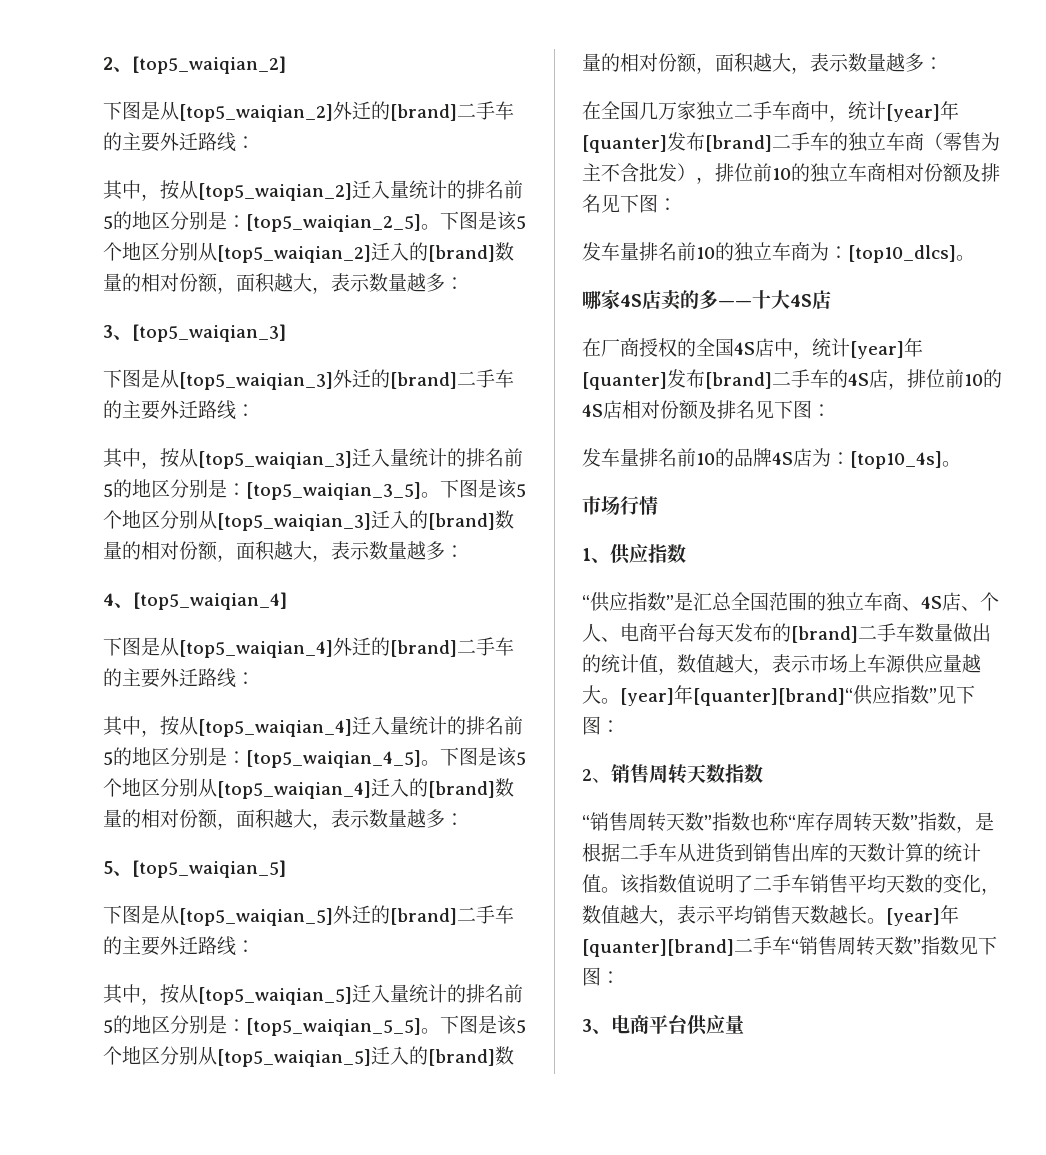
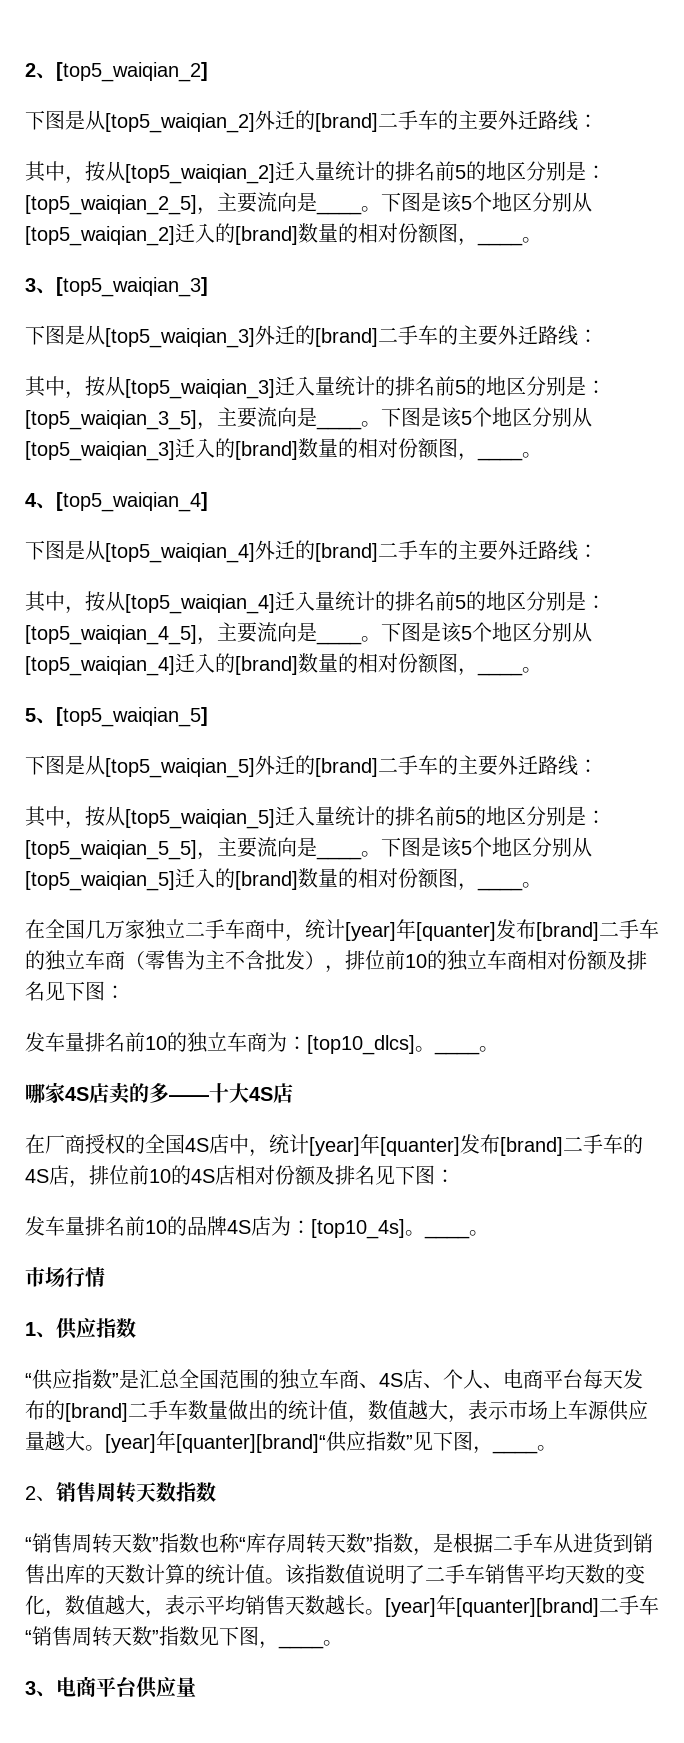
- 其中，按从[top5_waiqian_2]迁入量统计的排名前5的地区分别是：[top5_waiqian_2_5]。
+ 其中，按从[top5_waiqian_2]迁入量统计的排名前5的地区分别是：[top5_waiqian_2_5]，主要流向是____。
- 下图是该5个地区分别从[top5_waiqian_2]迁入的[brand]数量的相对份额，面积越大，表示数量越多：
+ 下图是该5个地区分别从[top5_waiqian_2]迁入的[brand]数量的相对份额图，____。
- 其中，按从[top5_waiqian_3]迁入量统计的排名前5的地区分别是：[top5_waiqian_3_5]。
+ 其中，按从[top5_waiqian_3]迁入量统计的排名前5的地区分别是：[top5_waiqian_3_5]，主要流向是____。
- 下图是该5个地区分别从[top5_waiqian_3]迁入的[brand]数量的相对份额，面积越大，表示数量越多：
+ 下图是该5个地区分别从[top5_waiqian_3]迁入的[brand]数量的相对份额图，____。
- 其中，按从[top5_waiqian_4]迁入量统计的排名前5的地区分别是：[top5_waiqian_4_5]。
+ 其中，按从[top5_waiqian_4]迁入量统计的排名前5的地区分别是：[top5_waiqian_4_5]，主要流向是____。
- 下图是该5个地区分别从[top5_waiqian_4]迁入的[brand]数量的相对份额，面积越大，表示数量越多：
+ 下图是该5个地区分别从[top5_waiqian_4]迁入的[brand]数量的相对份额图，____。
- 其中，按从[top5_waiqian_5]迁入量统计的排名前5的地区分别是：[top5_waiqian_5_5]。
+ 其中，按从[top5_waiqian_5]迁入量统计的排名前5的地区分别是：[top5_waiqian_5_5]，主要流向是____。
- 下图是该5个地区分别从[top5_waiqian_5]迁入的[brand]数量的相对份额，面积越大，表示数量越多：
+ 下图是该5个地区分别从[top5_waiqian_5]迁入的[brand]数量的相对份额图，____。
- 发车量排名前10的独立车商为：[top10_dlcs]。
+ 发车量排名前10的独立车商为：[top10_dlcs]。____。
- 发车量排名前10的品牌4S店为：[top10_4s]。
+ 发车量排名前10的品牌4S店为：[top10_4s]。____。
- [year]年[quanter][brand]“供应指数”见下图：
+ [year]年[quanter][brand]“供应指数”见下图，____。
- [year]年[quanter][brand]二手车“销售周转天数”指数见下图：
+ [year]年[quanter][brand]二手车“销售周转天数”指数见下图，____。

